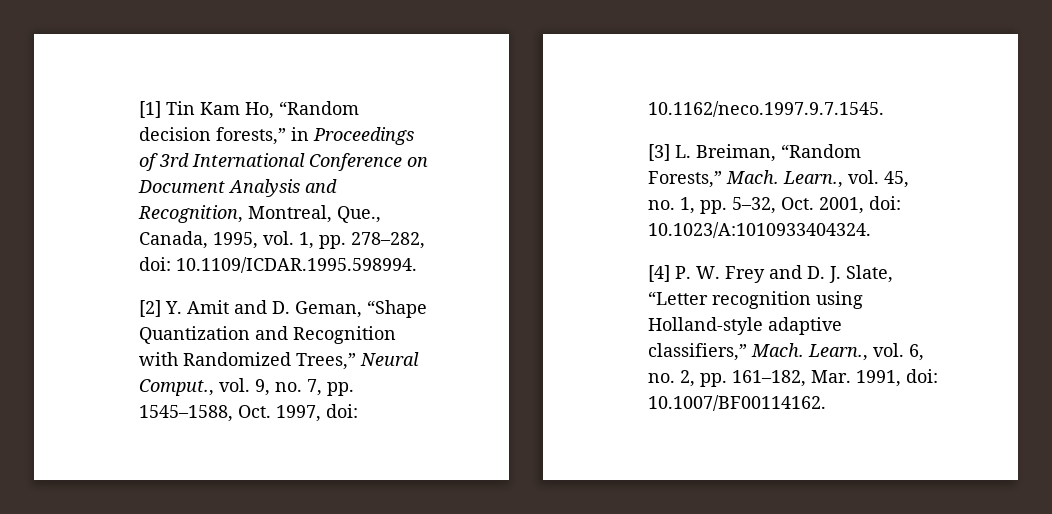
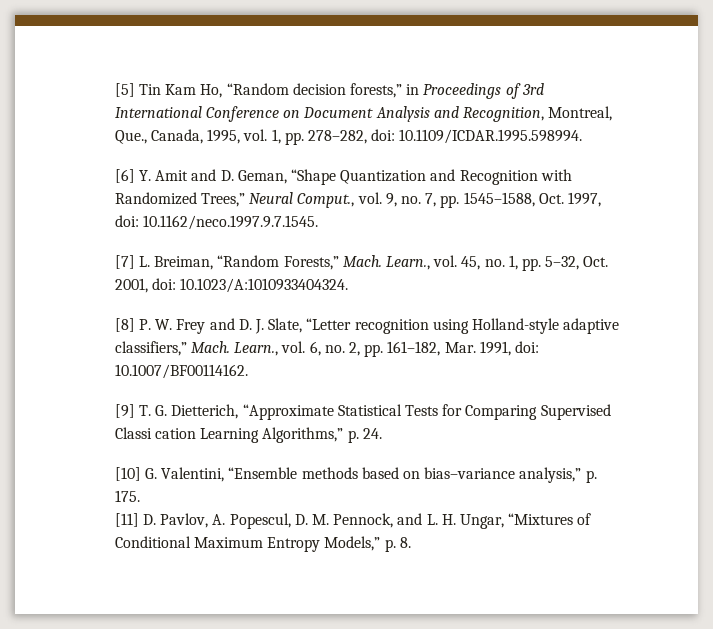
- [1] Tin Kam Ho, “Random decision forests,” in Proceedings of 3rd International Conference on Document Analysis and Recognition, Montreal, Que., Canada, 1995, vol. 1, pp. 278–282, doi: 10.1109/ICDAR.1995.598994.
+ [5] Tin Kam Ho, “Random decision forests,” in Proceedings of 3rd International Conference on Document Analysis and Recognition, Montreal, Que., Canada, 1995, vol. 1, pp. 278–282, doi: 10.1109/ICDAR.1995.598994.
- [2] Y. Amit and D. Geman, “Shape Quantization and Recognition with Randomized Trees,” Neural Comput., vol. 9, no. 7, pp. 1545–1588, Oct. 1997, doi: 10.1162/neco.1997.9.7.1545.
+ [6] Y. Amit and D. Geman, “Shape Quantization and Recognition with Randomized Trees,” Neural Comput., vol. 9, no. 7, pp. 1545–1588, Oct. 1997, doi: 10.1162/neco.1997.9.7.1545.
- [3] L. Breiman, “Random Forests,” Mach.
+ [7] L. Breiman, “Random Forests,” Mach.
- [4] P. W. Frey and D. J. Slate, “Letter recognition using Holland-style adaptive classifiers,” Mach.
+ [8] P. W. Frey and D. J. Slate, “Letter recognition using Holland-style adaptive classifiers,” Mach.
+ [9] T. G. Dietterich, “Approximate Statistical Tests for Comparing Supervised Classi cation Learning Algorithms,” p. 24.
+ [10] G. Valentini, “Ensemble methods based on bias–variance analysis,” p. 175.
+ [11] D. Pavlov, A. Popescul, D. M. Pennock, and L. H. Ungar, “Mixtures of Conditional Maximum Entropy Models,” p. 8.

